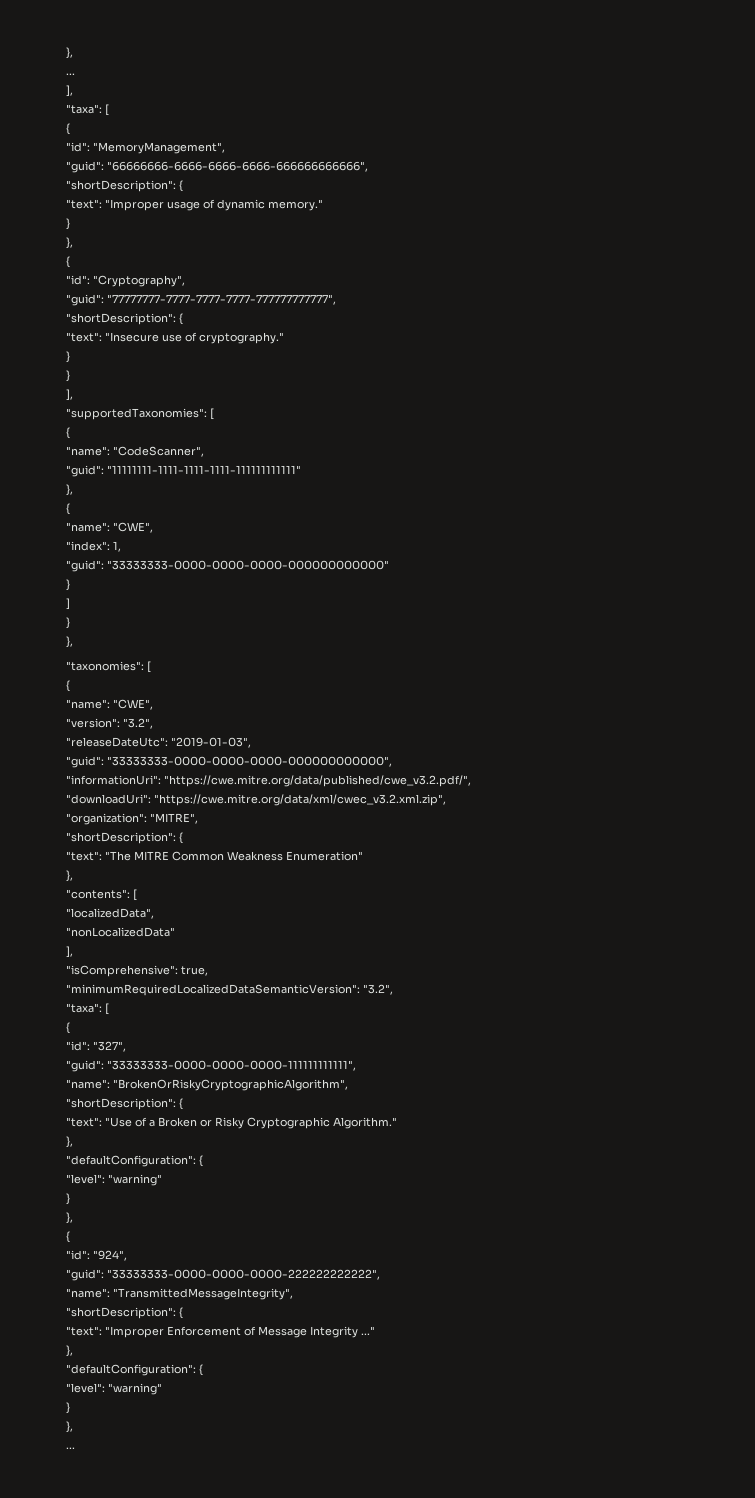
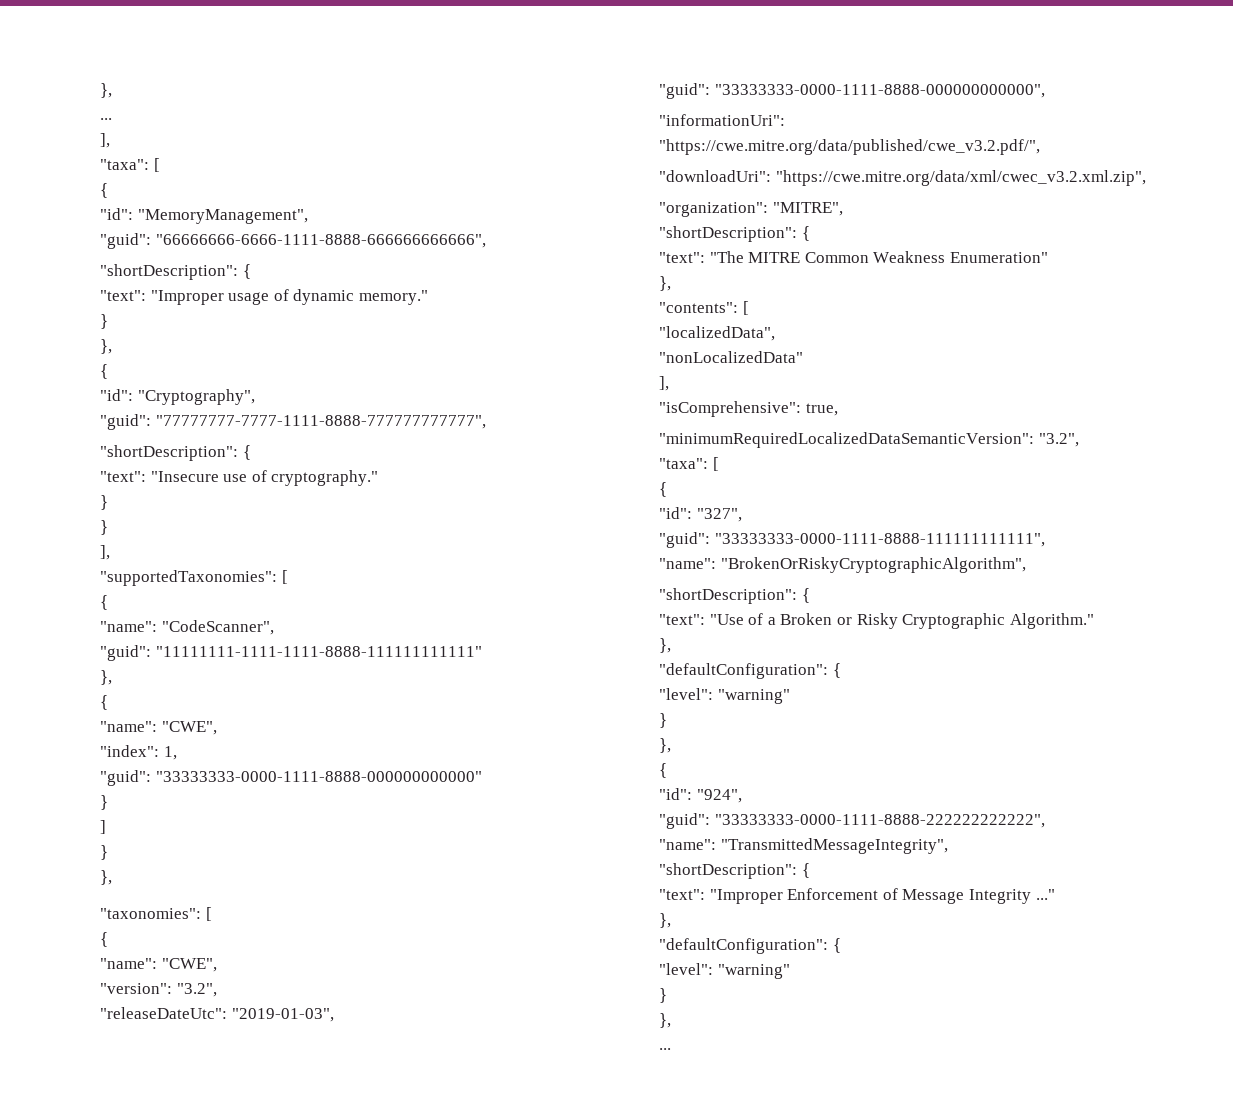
- "guid": "66666666-6666-6666-6666-666666666666",
+ "guid": "66666666-6666-1111-8888-666666666666",
- "guid": "77777777-7777-7777-7777-777777777777",
+ "guid": "77777777-7777-1111-8888-777777777777",
- "guid": "11111111-1111-1111-1111-111111111111"
+ "guid": "11111111-1111-1111-8888-111111111111"
- "guid": "33333333-0000-0000-0000-000000000000"
+ "guid": "33333333-0000-1111-8888-000000000000"
- "guid": "33333333-0000-0000-0000-000000000000",
+ "guid": "33333333-0000-1111-8888-000000000000",
- "guid": "33333333-0000-0000-0000-111111111111",
+ "guid": "33333333-0000-1111-8888-111111111111",
- "guid": "33333333-0000-0000-0000-222222222222",
+ "guid": "33333333-0000-1111-8888-222222222222",

